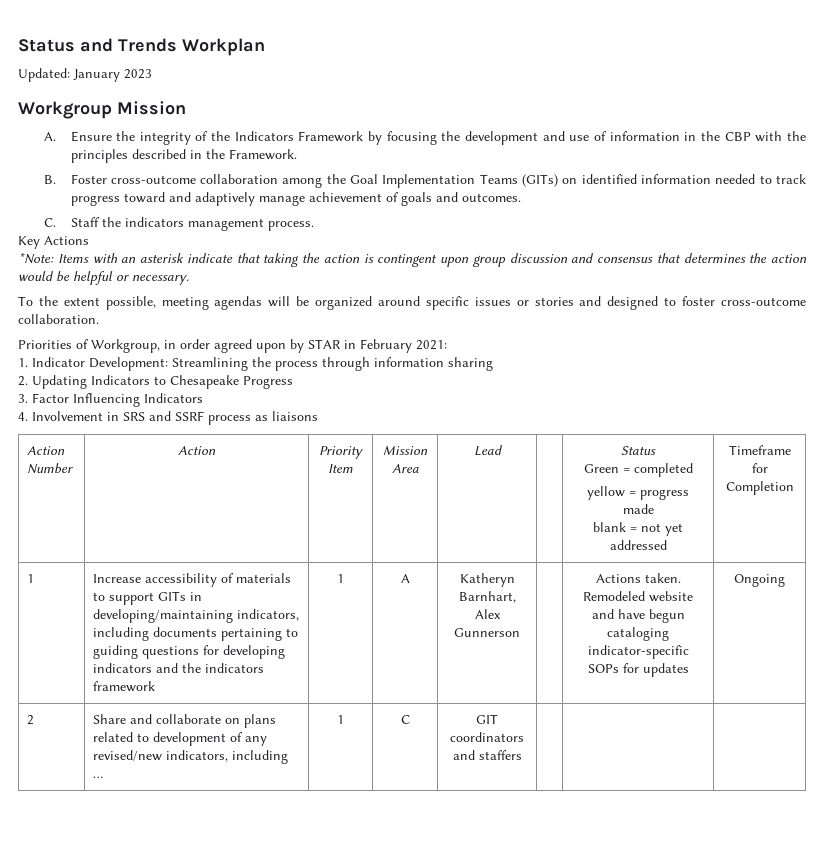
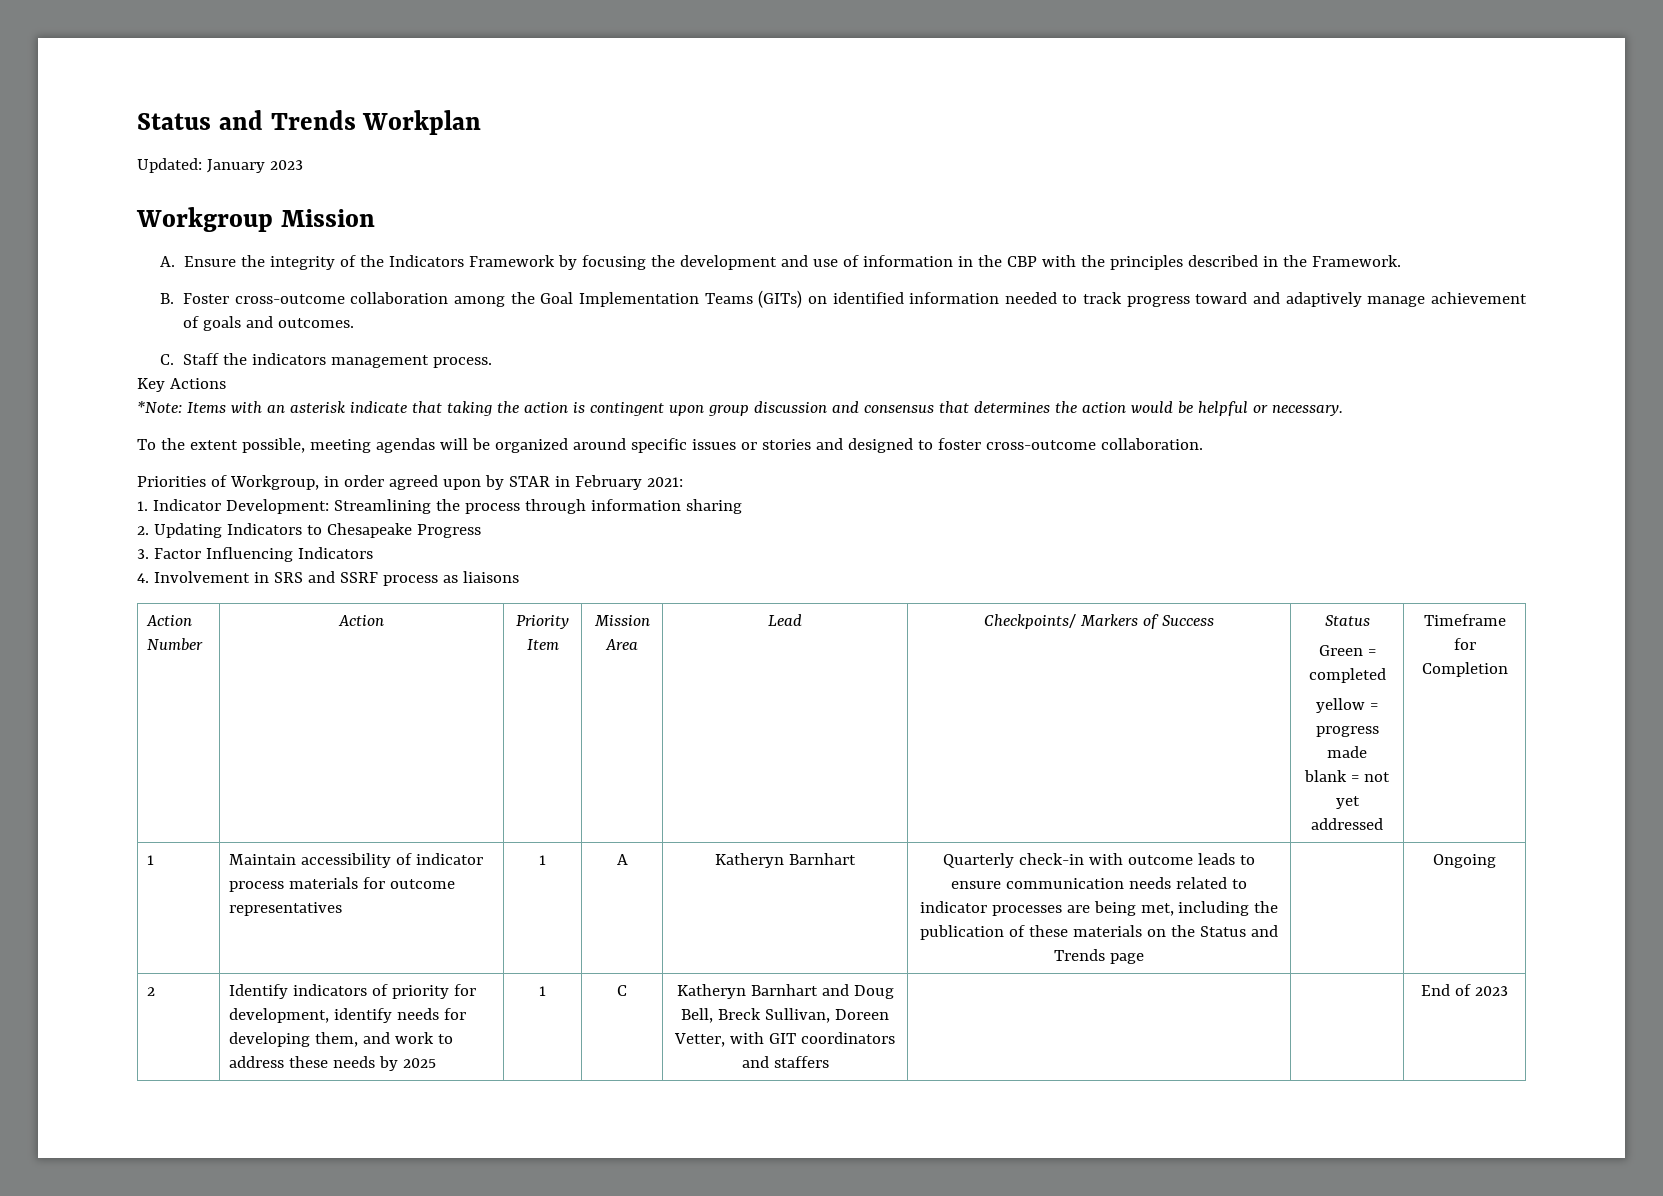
- Action Number | Action | Priority Item | Mission Area | Lead | | Status
+ Action Number | Action | Priority Item | Mission Area | Lead | Checkpoints/ Markers of Success | Status
- Increase accessibility of materials to support GITs in developing/maintaining indicators, including documents pertaining to guiding questions for developing indicators and the indicators framework | 1 | A | Katheryn Barnhart, Alex Gunnerson | | Actions taken. Remodeled website and have begun cataloging indicator-specific SOPs for updates | Ongoing
- 2 | Share and collaborate on plans related to development of any revised/new indicators, including … | 1 | C | GIT coordinators and staffers | | |
+ Maintain accessibility of indicator process materials for outcome representatives | 1 | A | Katheryn Barnhart | Quarterly check-in with outcome leads to ensure communication needs related to indicator processes are being met, including the publication of these materials on the Status and Trends page | | Ongoing
+ 2 | Identify indicators of priority for development, identify needs for developing them, and work to address these needs by 2025 | 1 | C | Katheryn Barnhart and Doug Bell, Breck Sullivan, Doreen Vetter, with GIT coordinators and staffers | | | End of 2023

